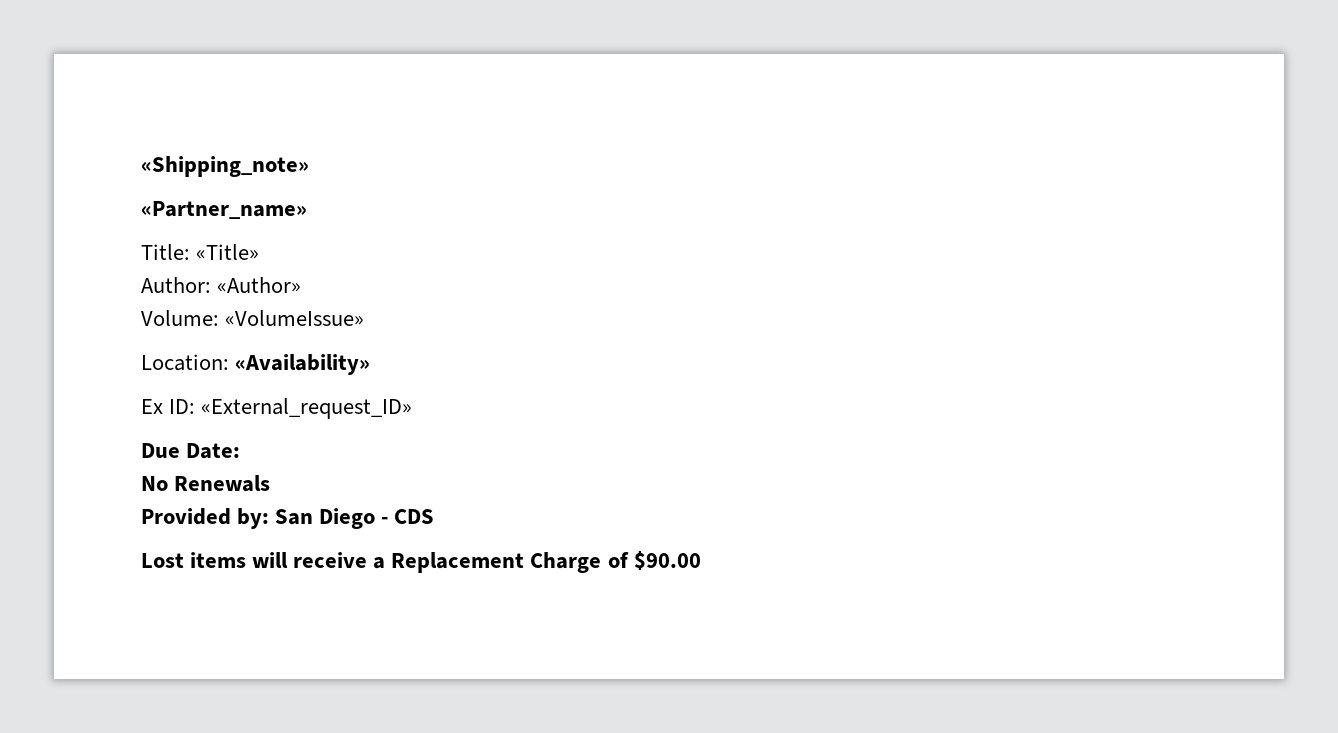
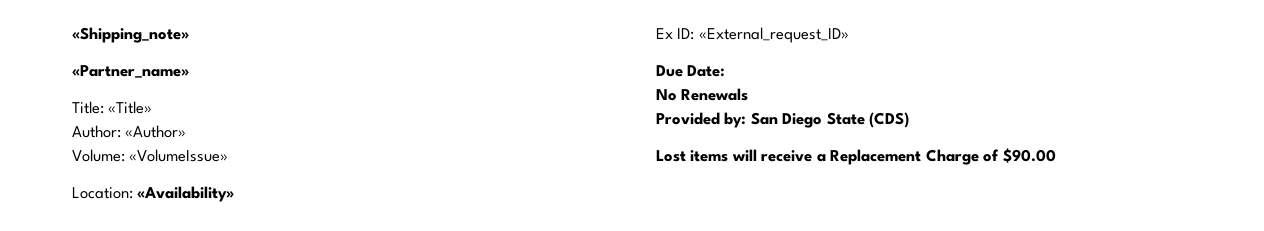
- Provided by: San Diego - CDS
+ Provided by: San Diego State (CDS)

